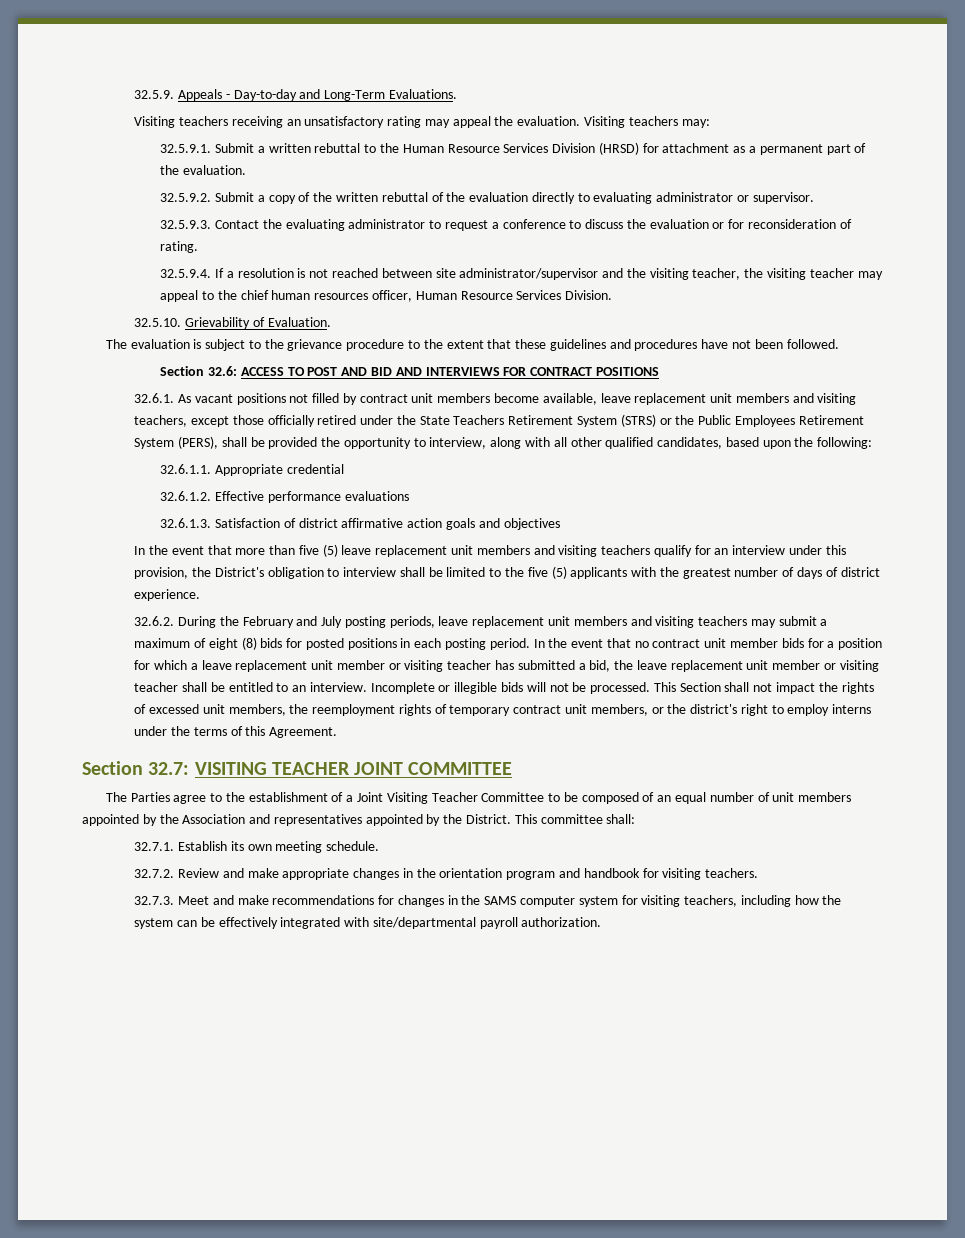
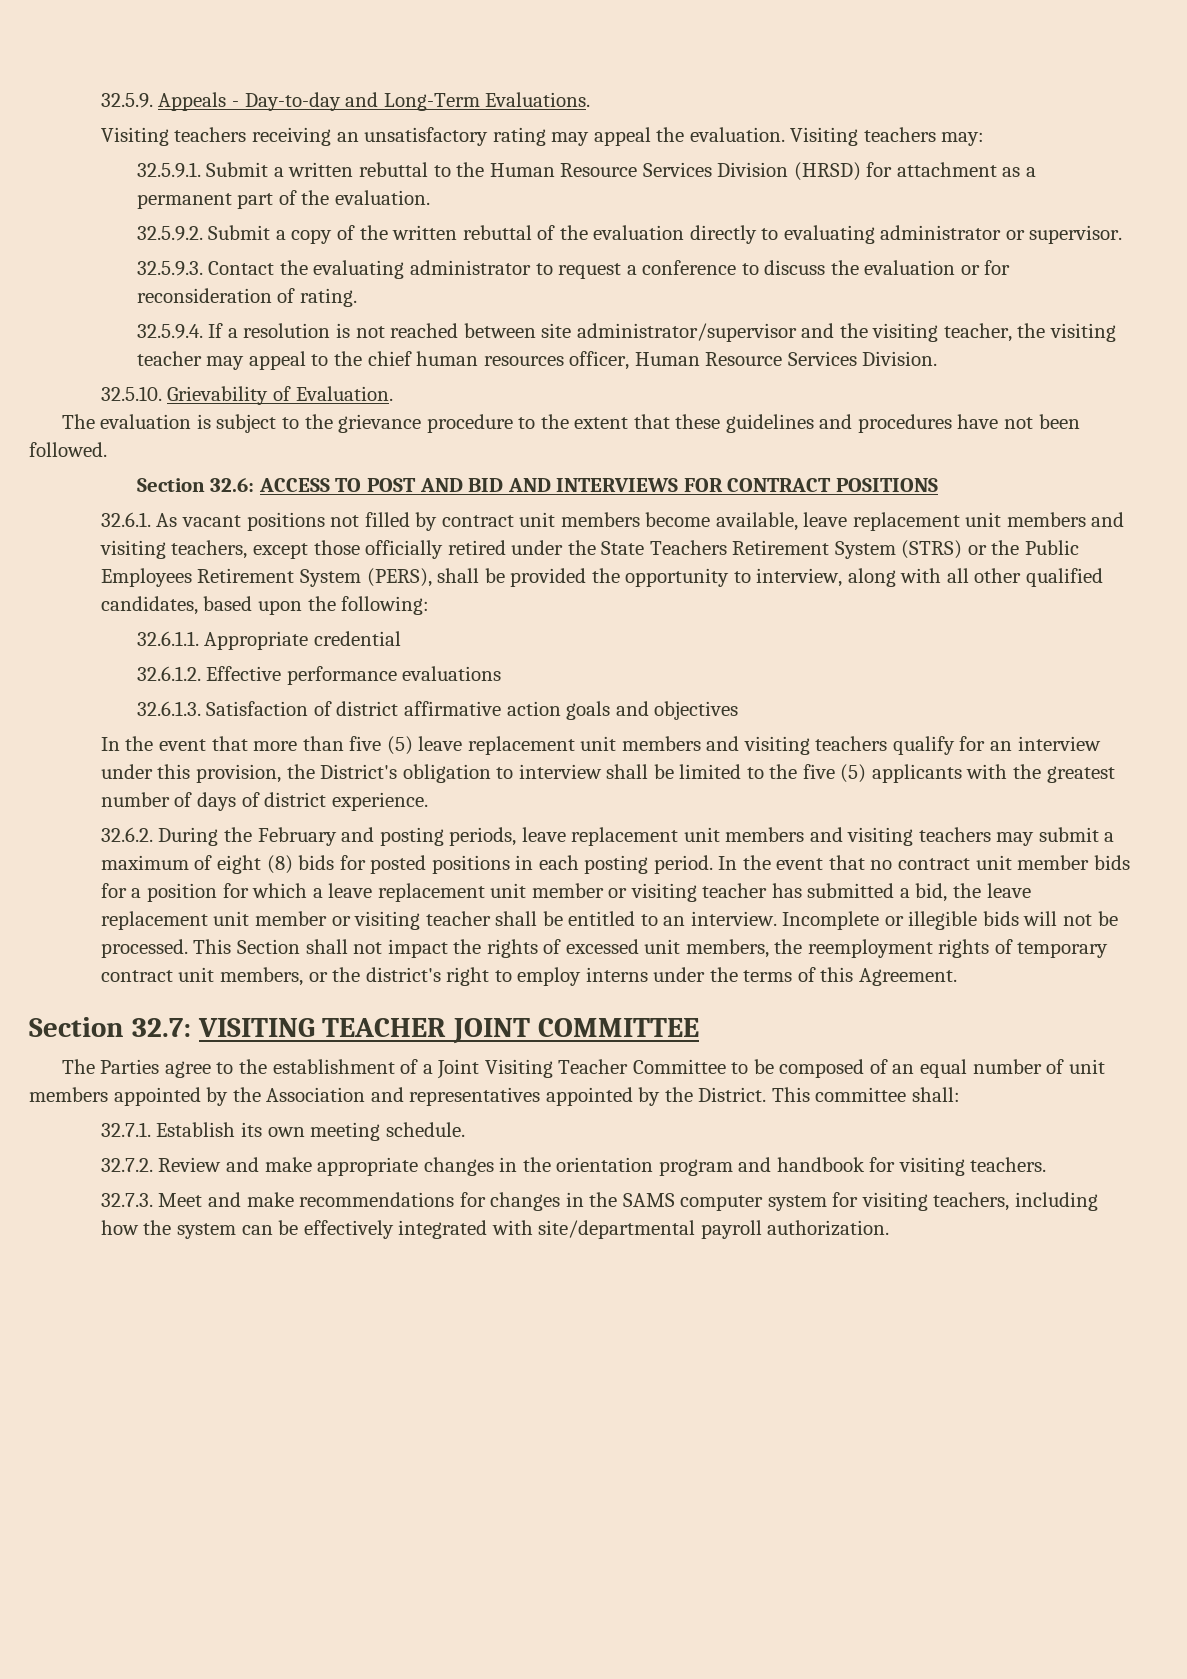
- 32.6.2. During the February and July posting periods, leave replacement unit members and visiting teachers may submit a maximum of eight (8) bids for posted positions in each posting period.
+ 32.6.2. During the February and posting periods, leave replacement unit members and visiting teachers may submit a maximum of eight (8) bids for posted positions in each posting period.

